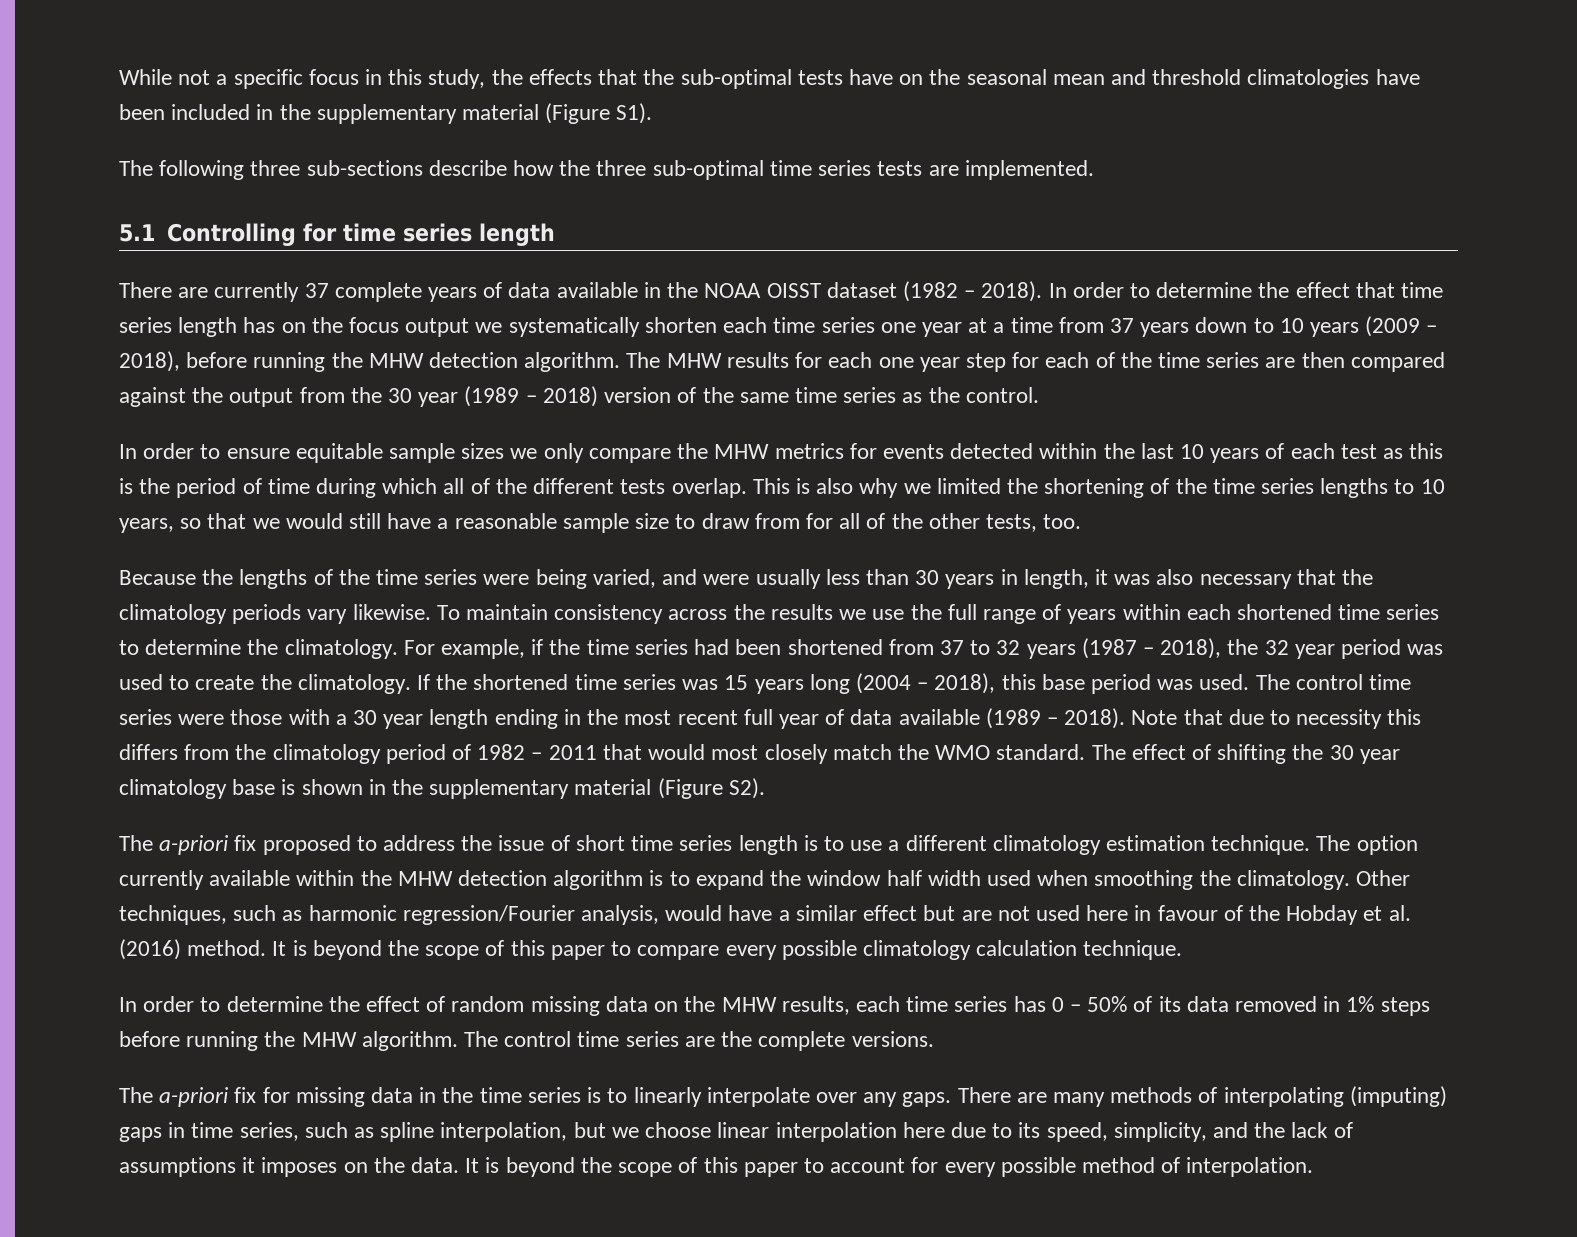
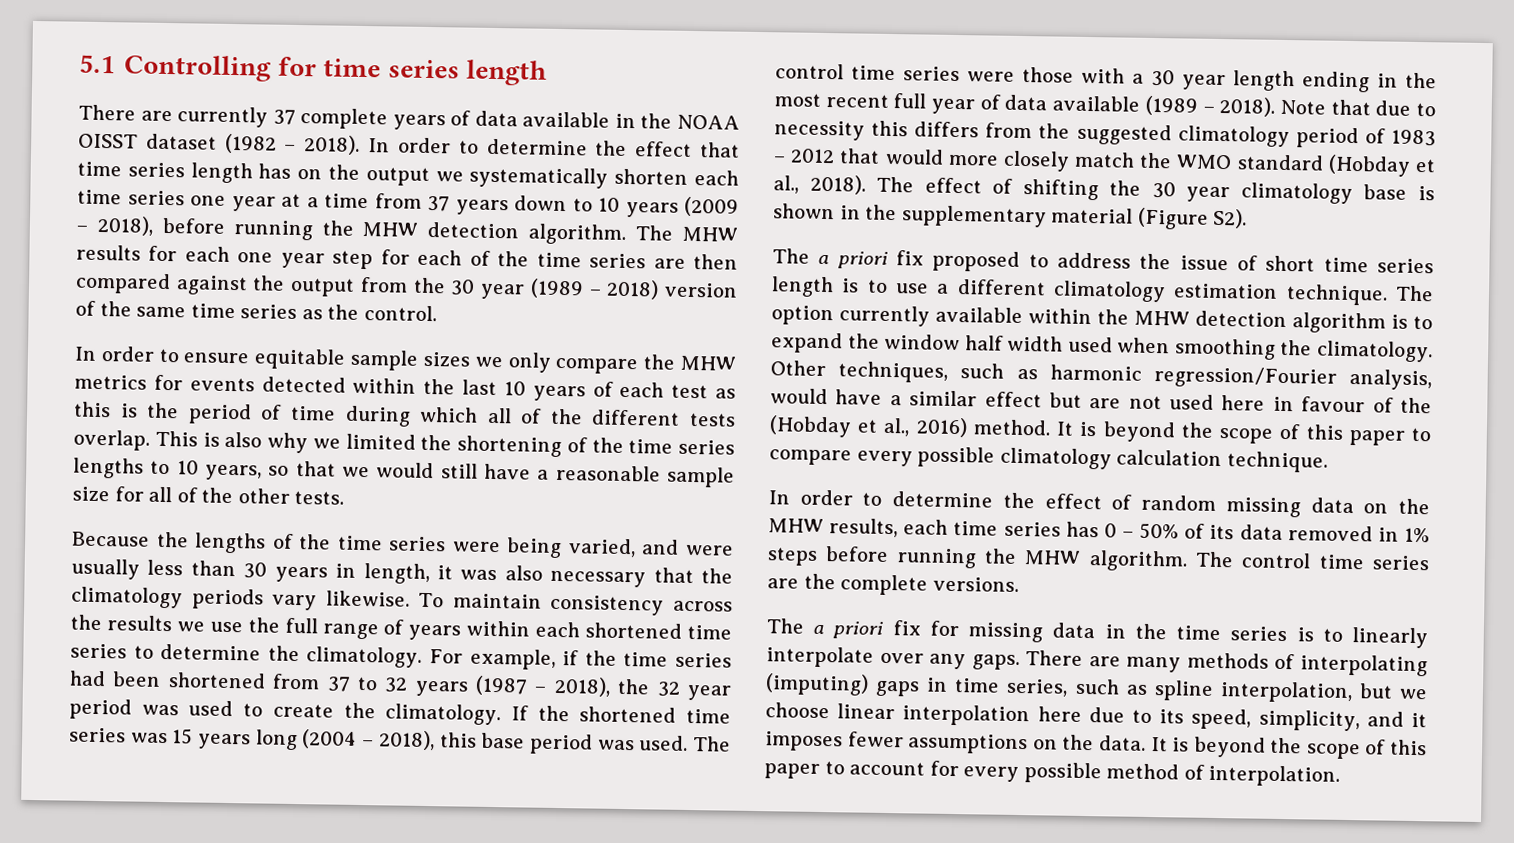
- While not a specific focus in this study, the effects that the sub-optimal tests have on the seasonal mean and threshold climatologies have been included in the supplementary material (Figure S1).
- The following three sub-sections describe how the three sub-optimal time series tests are implemented.
- In order to determine the effect that time series length has on the focus output we systematically shorten each time series one year at a time from 37 years down to 10 years (2009 – 2018), before running the MHW detection algorithm.
+ In order to determine the effect that time series length has on the output we systematically shorten each time series one year at a time from 37 years down to 10 years (2009 – 2018), before running the MHW detection algorithm.
- This is also why we limited the shortening of the time series lengths to 10 years, so that we would still have a reasonable sample size to draw from for all of the other tests, too.
+ This is also why we limited the shortening of the time series lengths to 10 years, so that we would still have a reasonable sample size for all of the other tests.
- Note that due to necessity this differs from the climatology period of 1982 – 2011 that would most closely match the WMO standard.
+ Note that due to necessity this differs from the suggested climatology period of 1983 – 2012 that would more closely match the WMO standard (Hobday et al., 2018).
- The a-priori fix proposed to address the issue of short time series length is to use a different climatology estimation technique.
+ The a priori fix proposed to address the issue of short time series length is to use a different climatology estimation technique.
- Other techniques, such as harmonic regression/Fourier analysis, would have a similar effect but are not used here in favour of the Hobday et al. (2016) method.
+ Other techniques, such as harmonic regression/Fourier analysis, would have a similar effect but are not used here in favour of the (Hobday et al., 2016) method.
- The a-priori fix for missing data in the time series is to linearly interpolate over any gaps.
+ The a priori fix for missing data in the time series is to linearly interpolate over any gaps.
- There are many methods of interpolating (imputing) gaps in time series, such as spline interpolation, but we choose linear interpolation here due to its speed, simplicity, and the lack of assumptions it imposes on the data.
+ There are many methods of interpolating (imputing) gaps in time series, such as spline interpolation, but we choose linear interpolation here due to its speed, simplicity, and it imposes fewer assumptions on the data.

